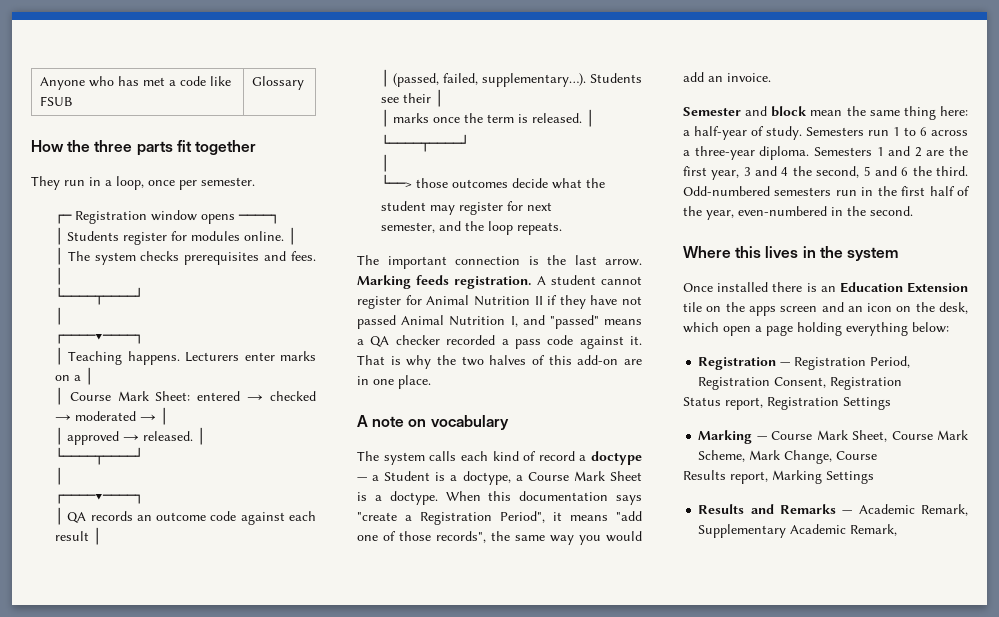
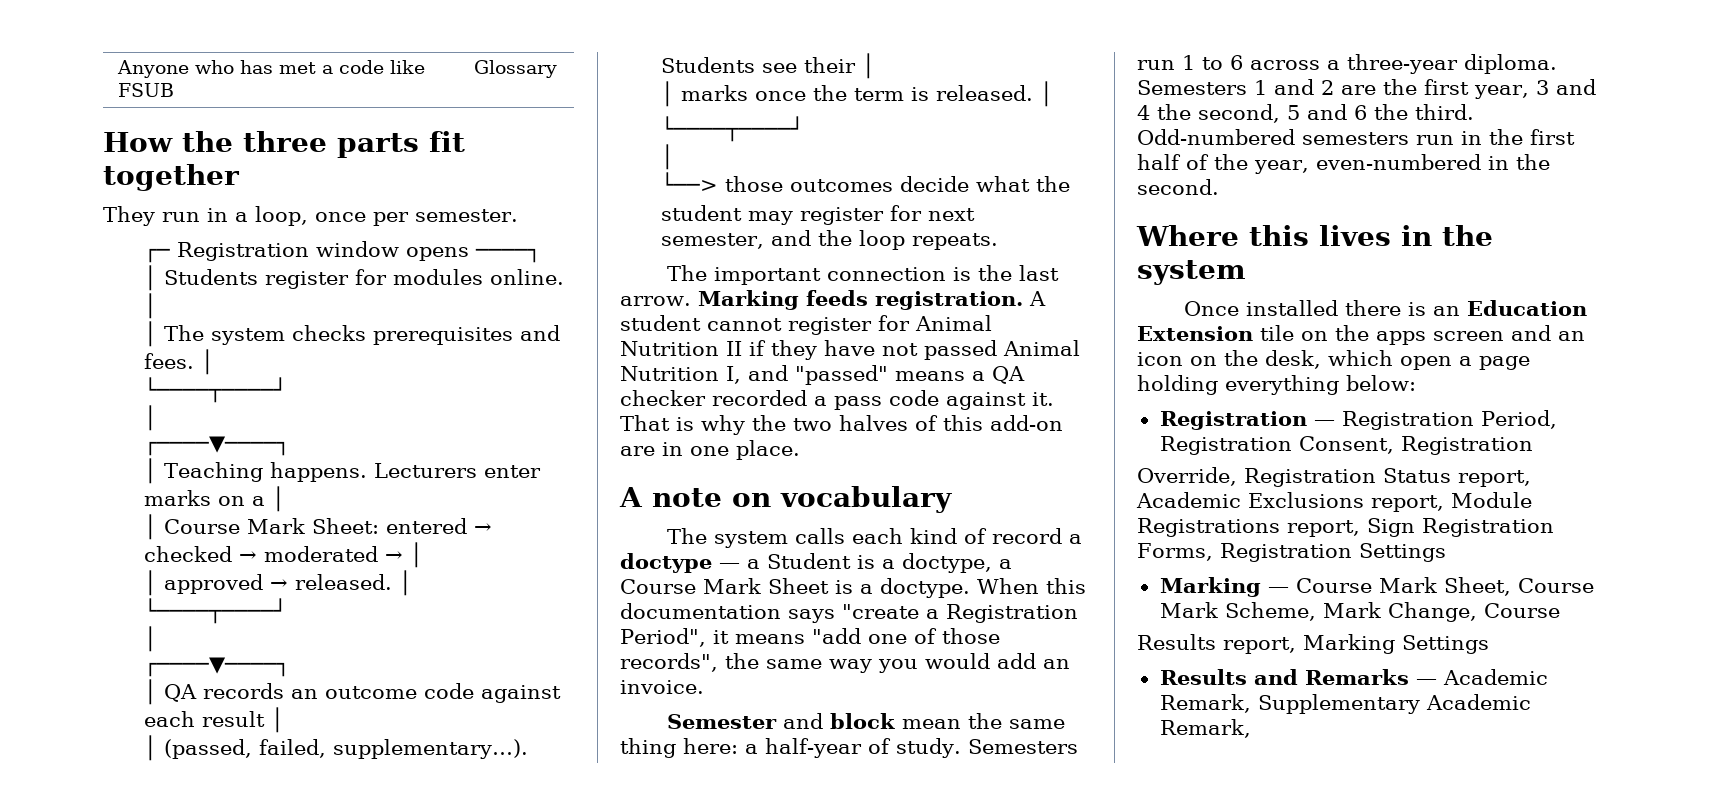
- Status report, Registration Settings
+ Override, Registration Status report, Academic Exclusions report, Module Registrations report, Sign Registration Forms, Registration Settings

